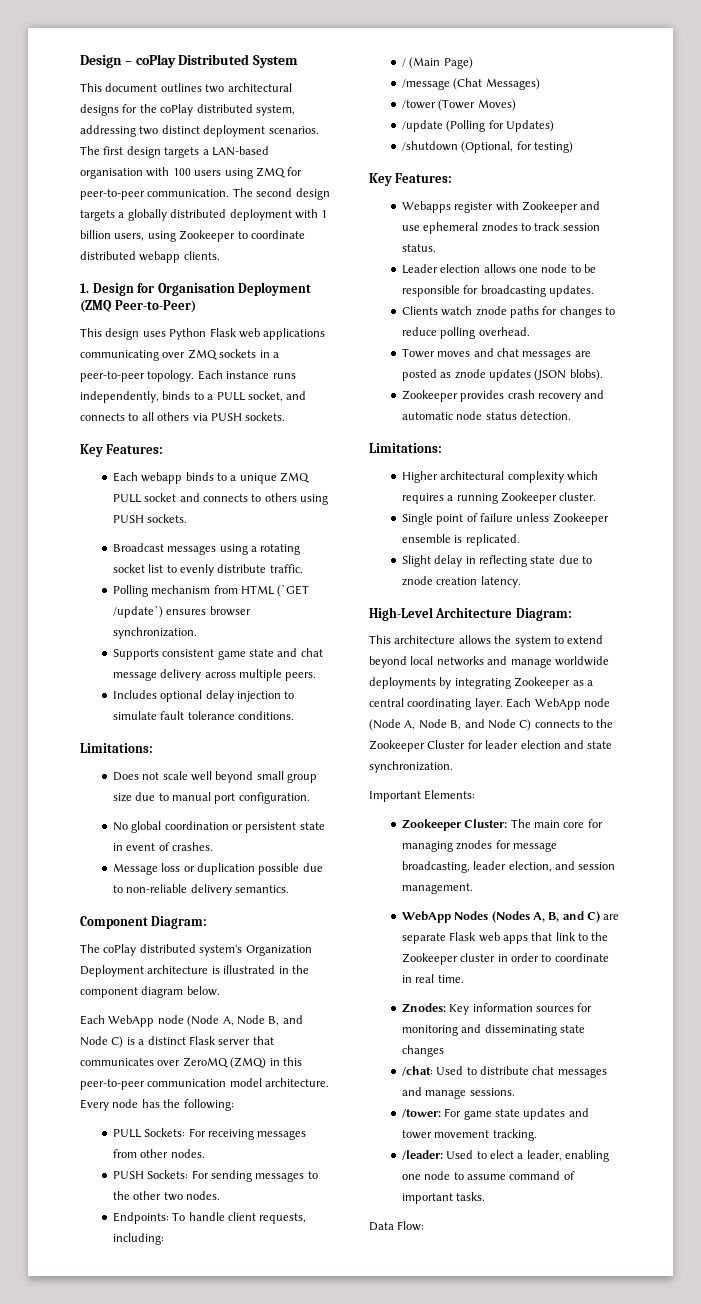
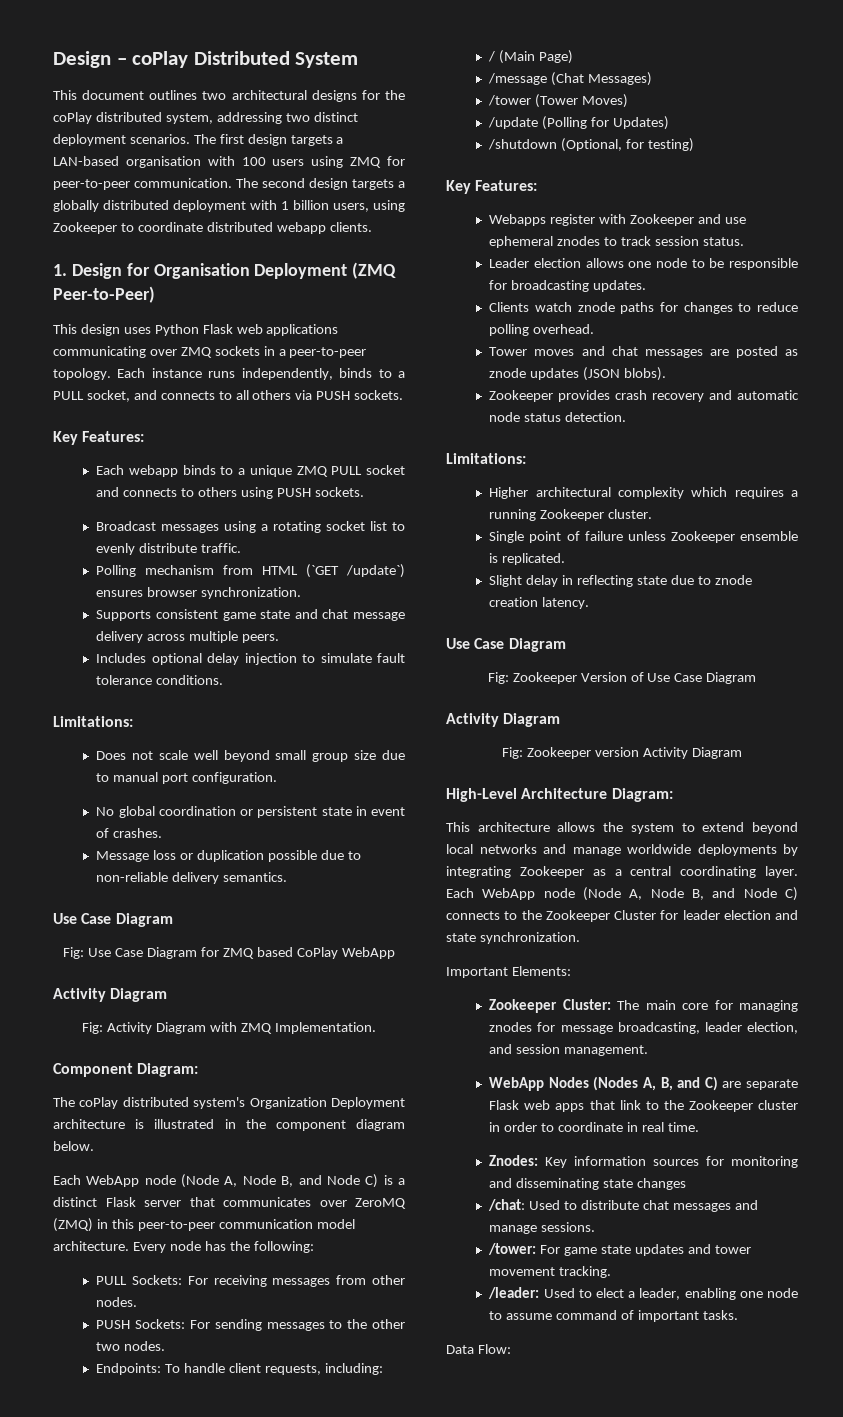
  Message loss or duplication possible due to non-reliable delivery semantics.
+ Use Case Diagram
+ Fig: Use Case Diagram for ZMQ based CoPlay WebApp
+ Activity Diagram
+ Fig: Activity Diagram with ZMQ Implementation.
  Slight delay in reflecting state due to znode creation latency.
+ Use Case Diagram
+ Fig: Zookeeper Version of Use Case Diagram
+ Activity Diagram
+ Fig: Zookeeper version Activity Diagram

